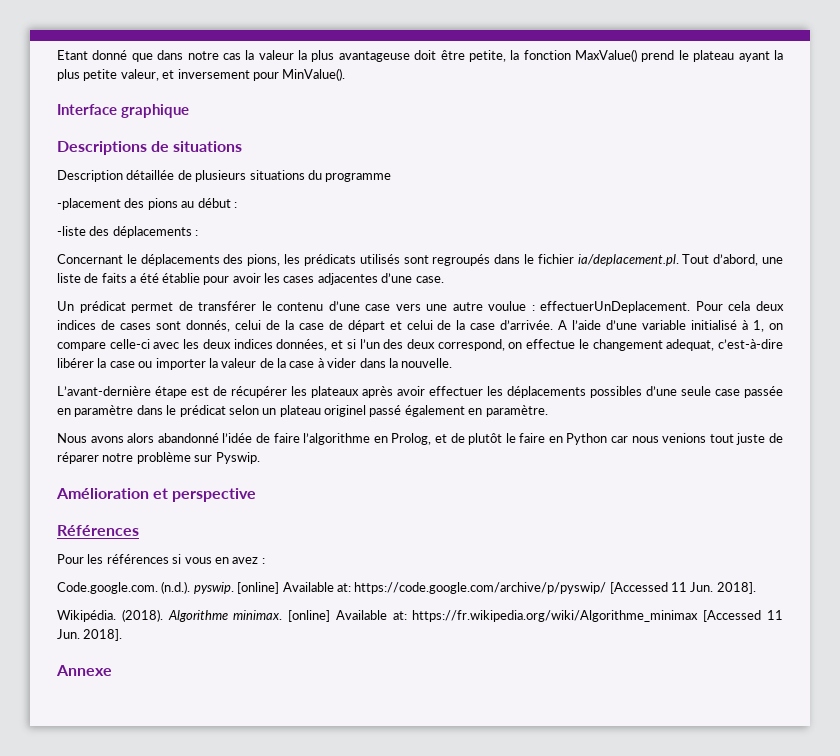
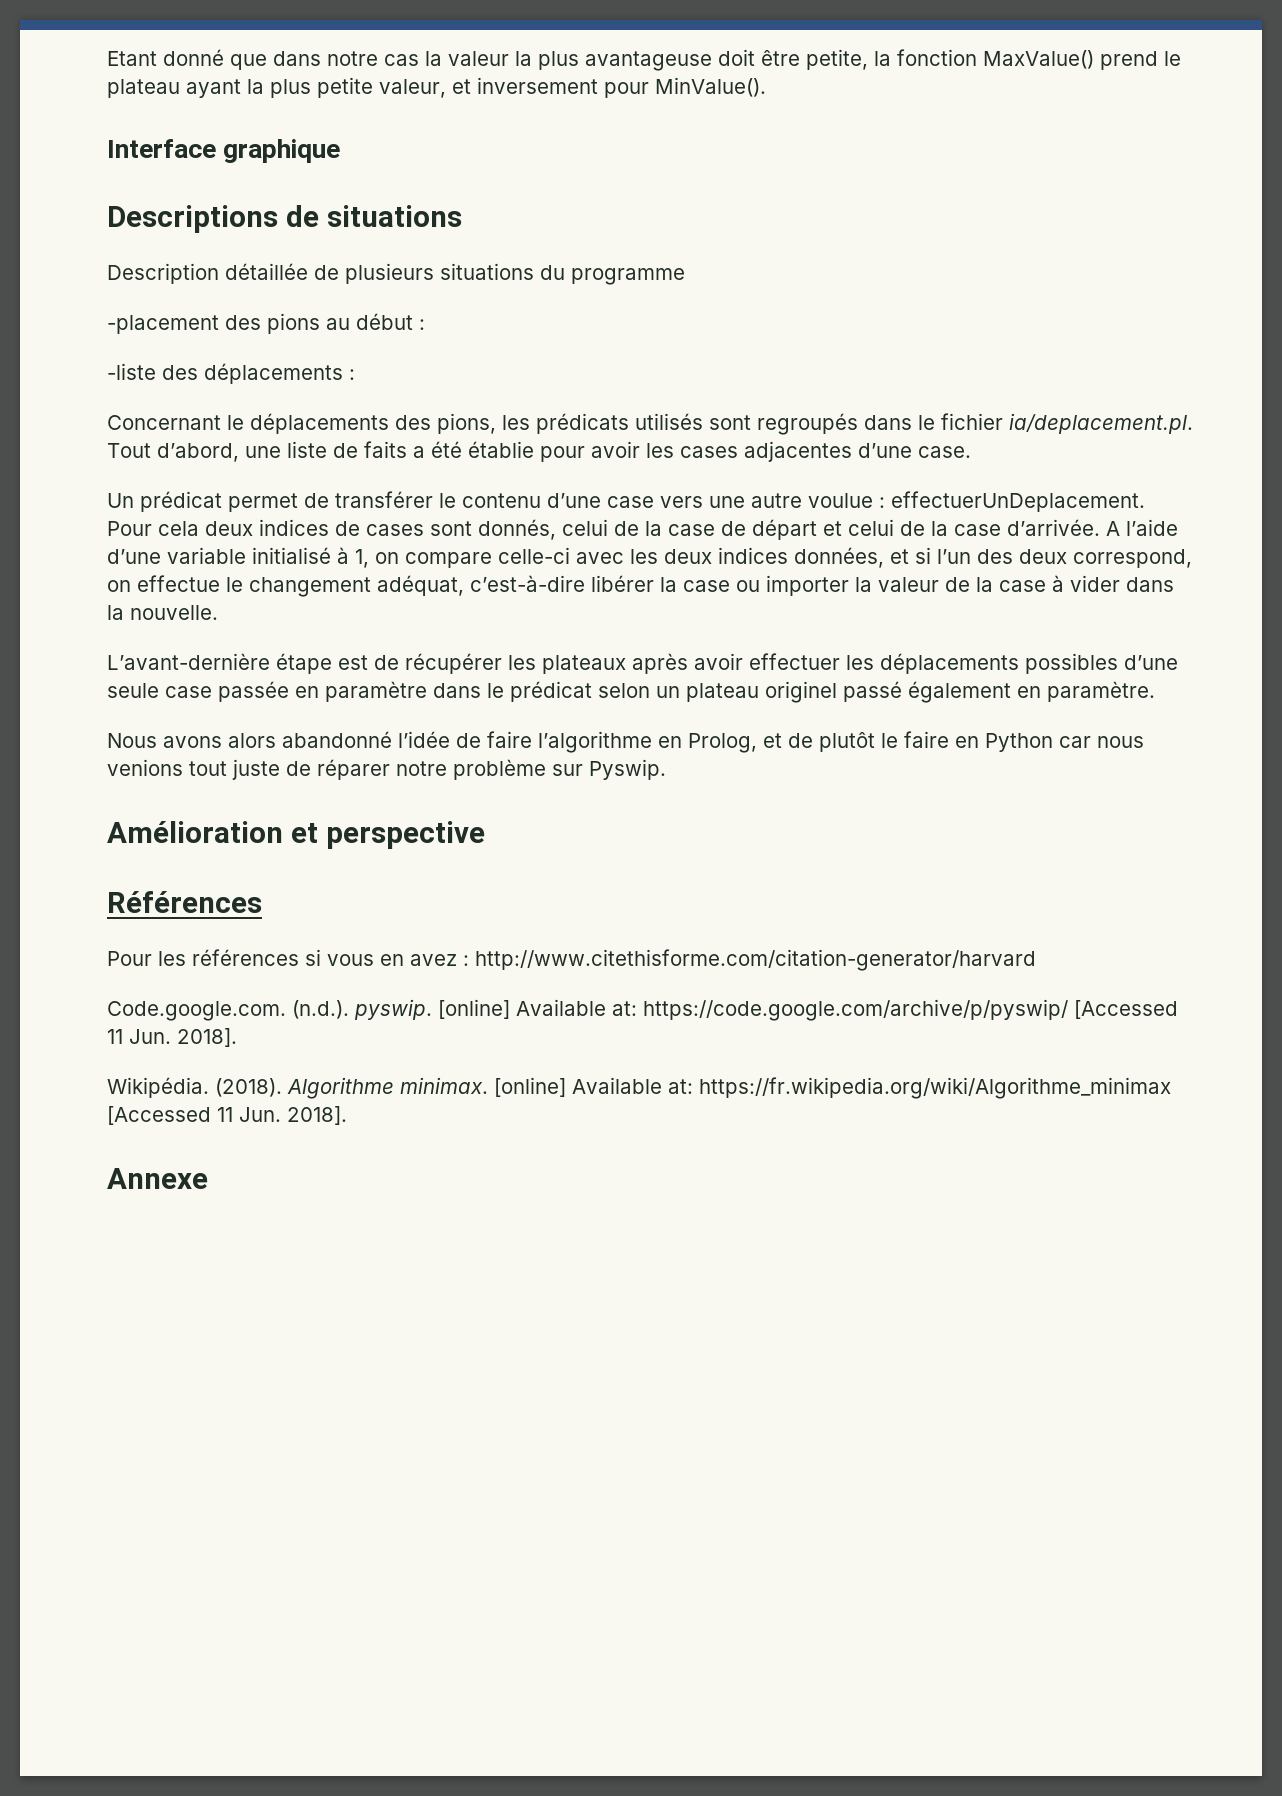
- A l’aide d’une variable initialisé à 1, on compare celle-ci avec les deux indices données, et si l’un des deux correspond, on effectue le changement adequat, c’est-à-dire libérer la case ou importer la valeur de la case à vider dans la nouvelle.
+ A l’aide d’une variable initialisé à 1, on compare celle-ci avec les deux indices données, et si l’un des deux correspond, on effectue le changement adéquat, c’est-à-dire libérer la case ou importer la valeur de la case à vider dans la nouvelle.
- Pour les références si vous en avez :
+ Pour les références si vous en avez : http://www.citethisforme.com/citation-generator/harvard

